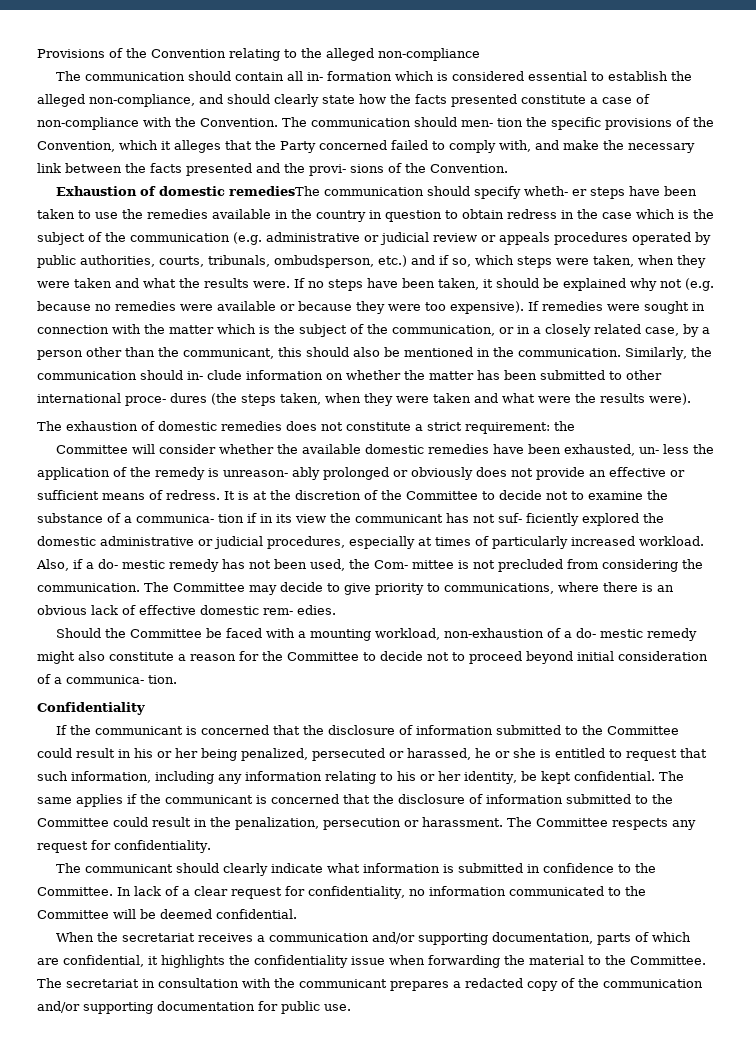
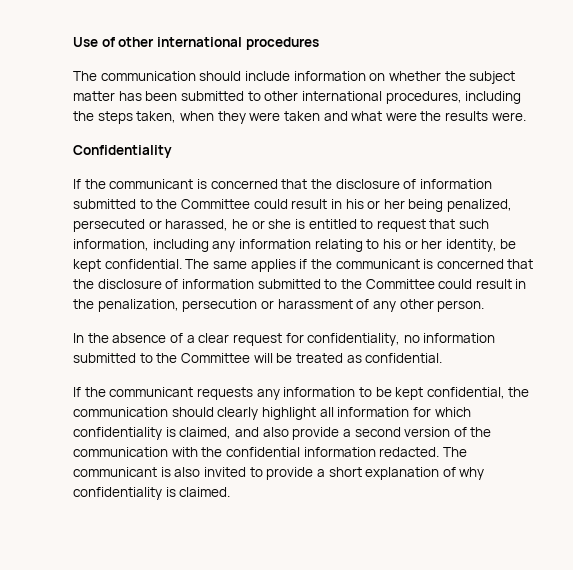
- Provisions of the Convention relating to the alleged non-compliance
- The communication should contain all in- formation which is considered essential to establish the alleged non-compliance, and should clearly state how the facts presented constitute a case of non-compliance with the Convention. The communication should men- tion the specific provisions of the Convention, which it alleges that the Party concerned failed to comply with, and make the necessary link between the facts presented and the provi- sions of the Convention.
- Exhaustion of domestic remediesThe communication should specify wheth- er steps have been taken to use the remedies available in the country in question to obtain redress in the case which is the subject of the communication (e.g. administrative or judicial review or appeals procedures operated by public authorities, courts, tribunals, ombudsperson, etc.) and if so, which steps were taken, when they were taken and what the results were. If no steps have been taken, it should be explained why not (e.g. because no remedies were available or because they were too expensive). If remedies were sought in connection with the matter which is the subject of the communication, or in a closely related case, by a person other than the communicant, this should also be mentioned in the communication. Similarly, the communication should in- clude information on whether the matter has been submitted to other international proce- dures (the steps taken, when they were taken and what were the results were).
- The exhaustion of domestic remedies does not constitute a strict requirement: the
- Committee will consider whether the available domestic remedies have been exhausted, un- less the application of the remedy is unreason- ably prolonged or obviously does not provide an effective or sufficient means of redress. It is at the discretion of the Committee to decide not to examine the substance of a communica- tion if in its view the communicant has not suf- ficiently explored the domestic administrative or judicial procedures, especially at times of particularly increased workload. Also, if a do- mestic remedy has not been used, the Com- mittee is not precluded from considering the communication. The Committee may decide to give priority to communications, where there is an obvious lack of effective domestic rem- edies.
- Should the Committee be faced with a mounting workload, non-exhaustion of a do- mestic remedy might also constitute a reason for the Committee to decide not to proceed beyond initial consideration of a communica- tion.
+ Use of other international procedures
+ The communication should include information on whether the subject matter has been submitted to other international procedures, including the steps taken, when they were taken and what were the results were.
- The same applies if the communicant is concerned that the disclosure of information submitted to the Committee could result in the penalization, persecution or harassment. The Committee respects any request for confidentiality.
- The communicant should clearly indicate what information is submitted in confidence to the Committee. In lack of a clear request for confidentiality, no information communicated to the Committee will be deemed confidential.
+ The same applies if the communicant is concerned that the disclosure of information submitted to the Committee could result in the penalization, persecution or harassment of any other person.
+ In the absence of a clear request for confidentiality, no information submitted to the Committee will be treated as confidential.
- When the secretariat receives a communication and/or supporting documentation, parts of which are confidential, it highlights the confidentiality issue when forwarding the material to the Committee. The secretariat in consultation with the communicant prepares a redacted copy of the communication and/or supporting documentation for public use.
+ If the communicant requests any information to be kept confidential, the communication should clearly highlight all information for which confidentiality is claimed, and also provide a second version of the communication with the confidential information redacted. The communicant is also invited to provide a short explanation of why confidentiality is claimed.

